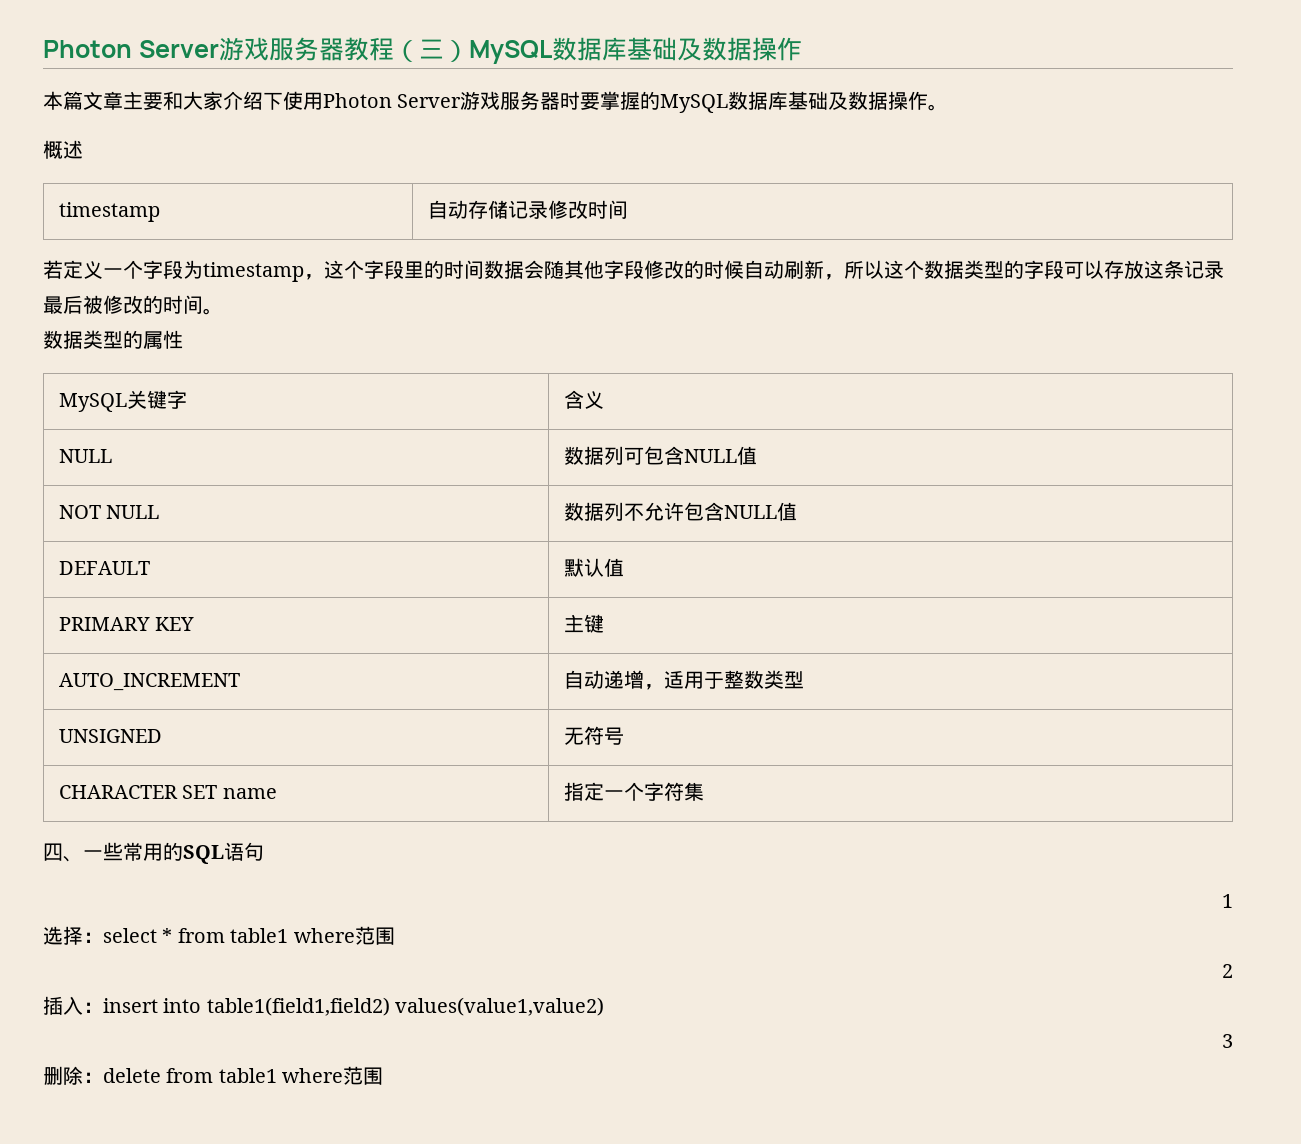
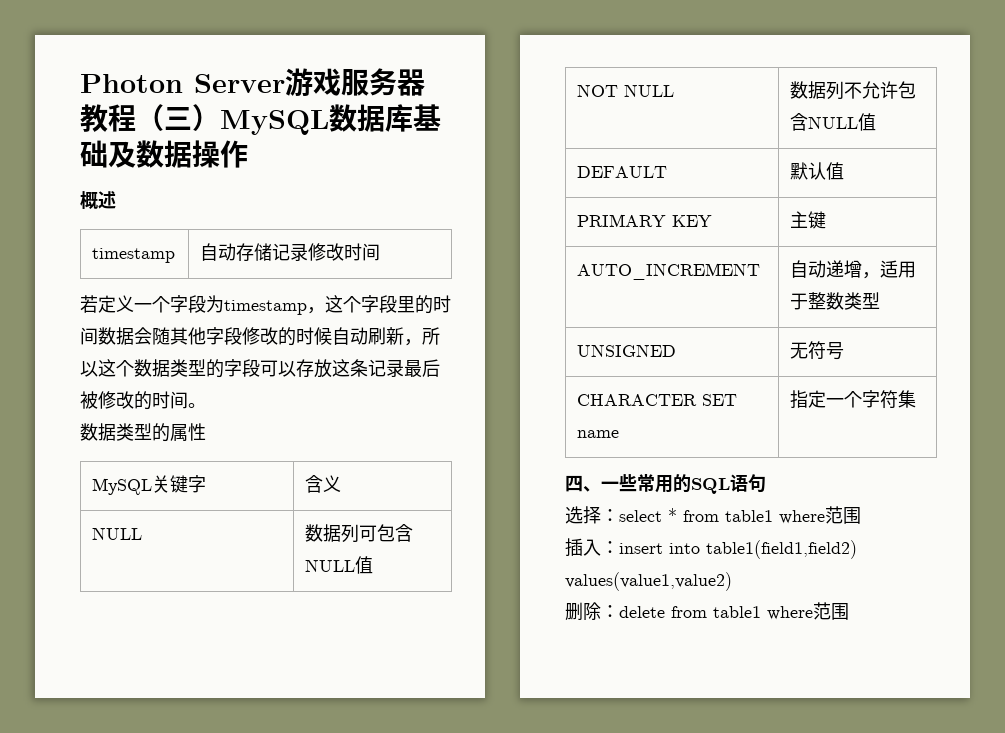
- 本篇文章主要和大家介绍下使用Photon Server游戏服务器时要掌握的MySQL数据库基础及数据操作。
  四、一些常用的SQL语句
- 1
- 2
- 3

